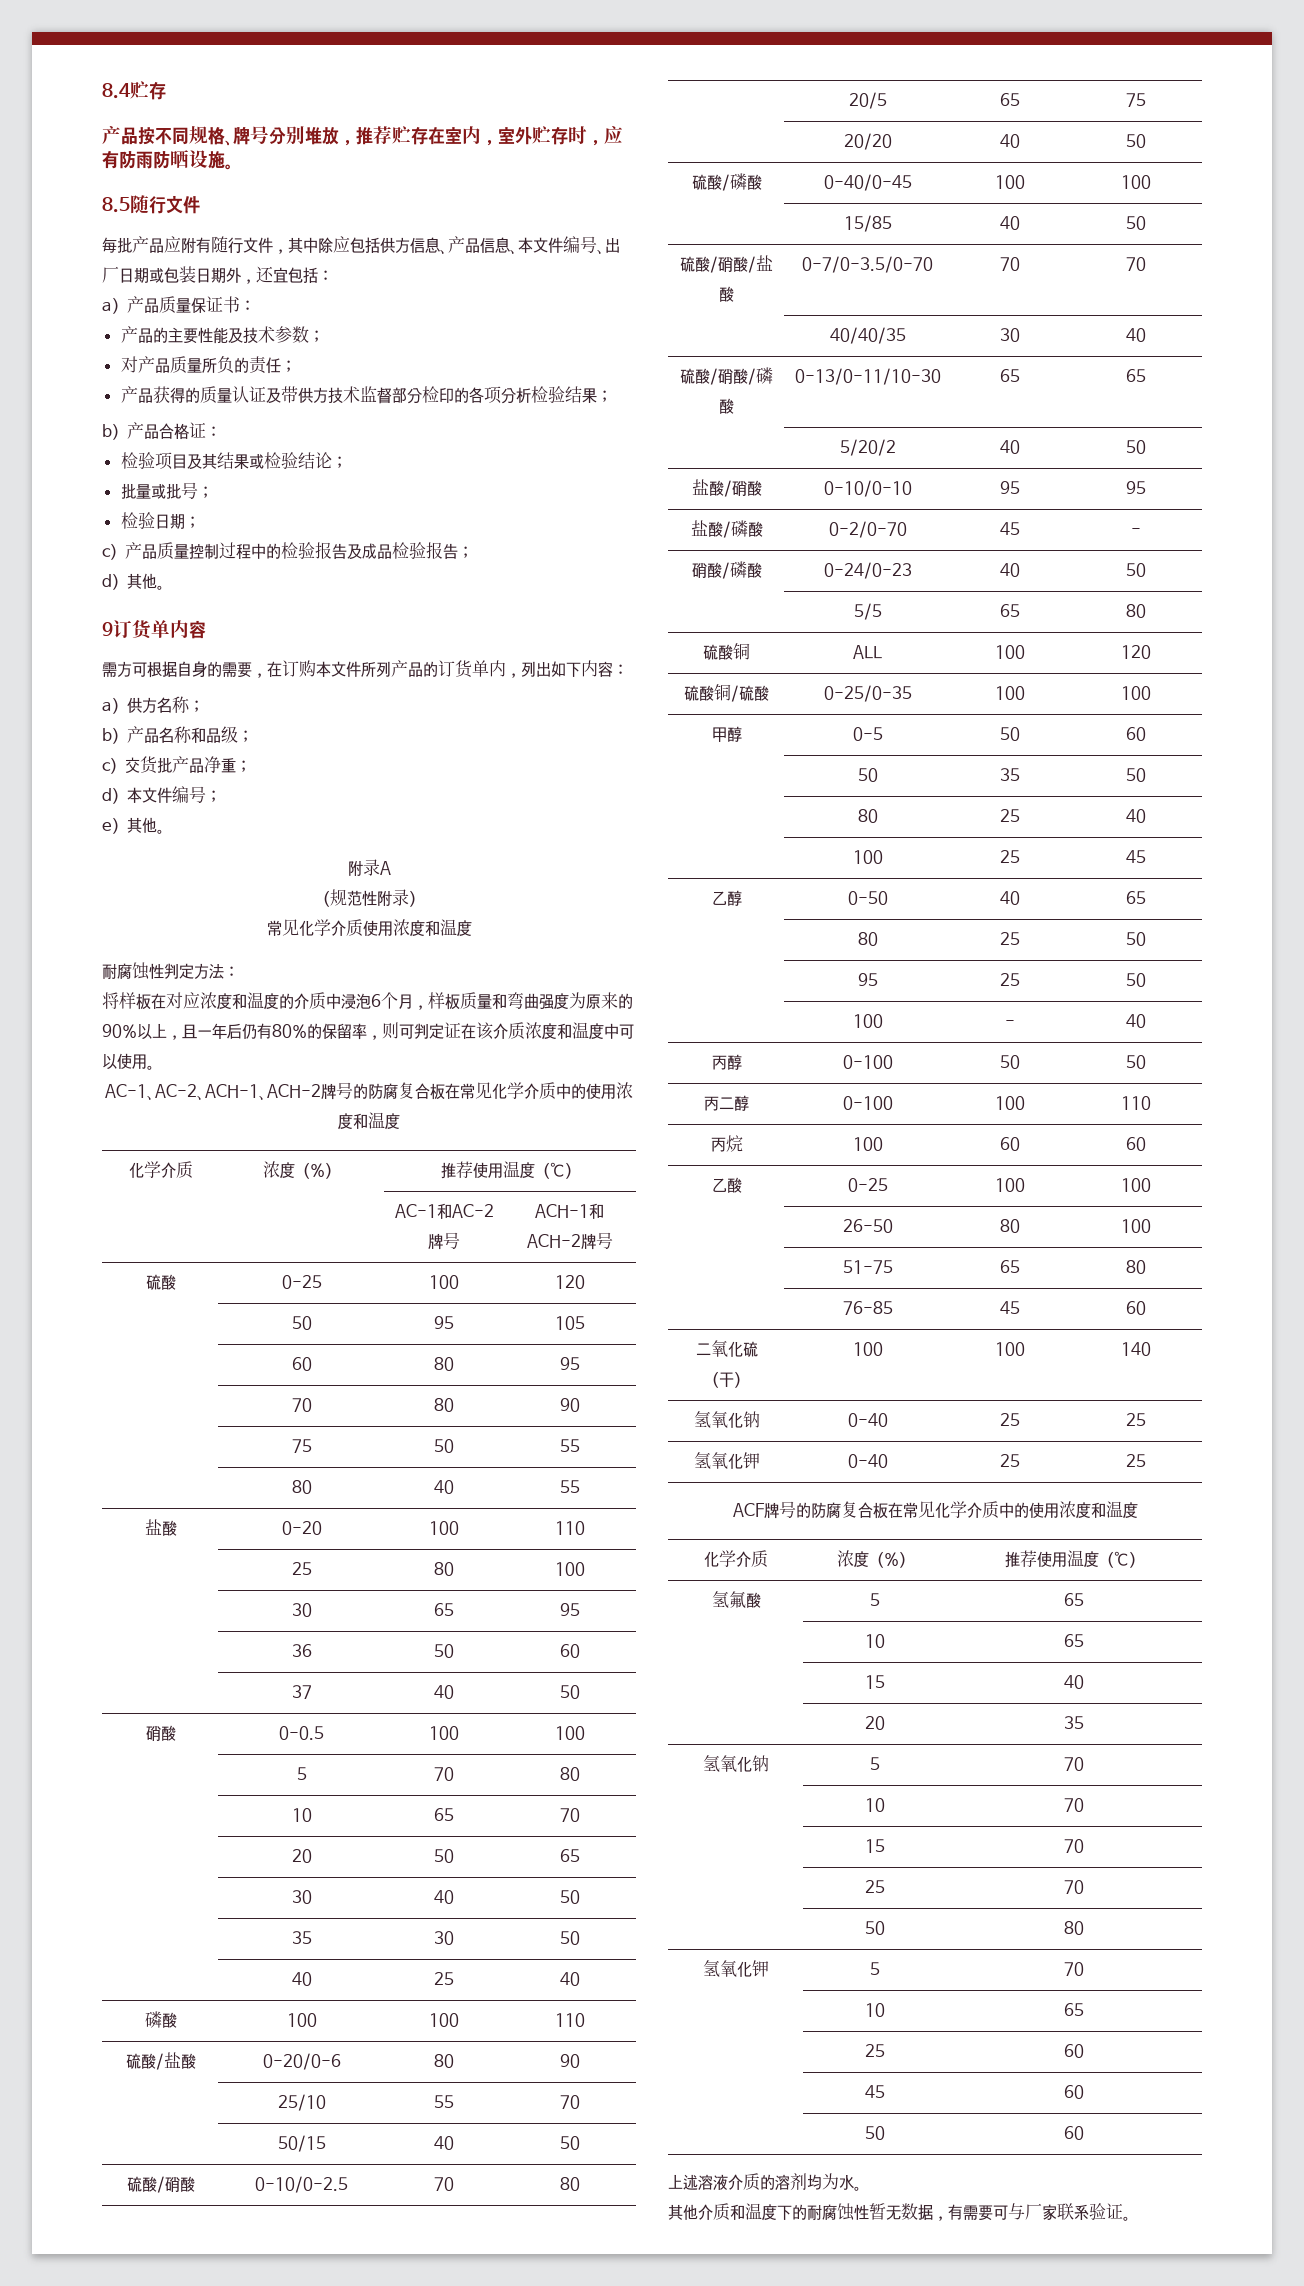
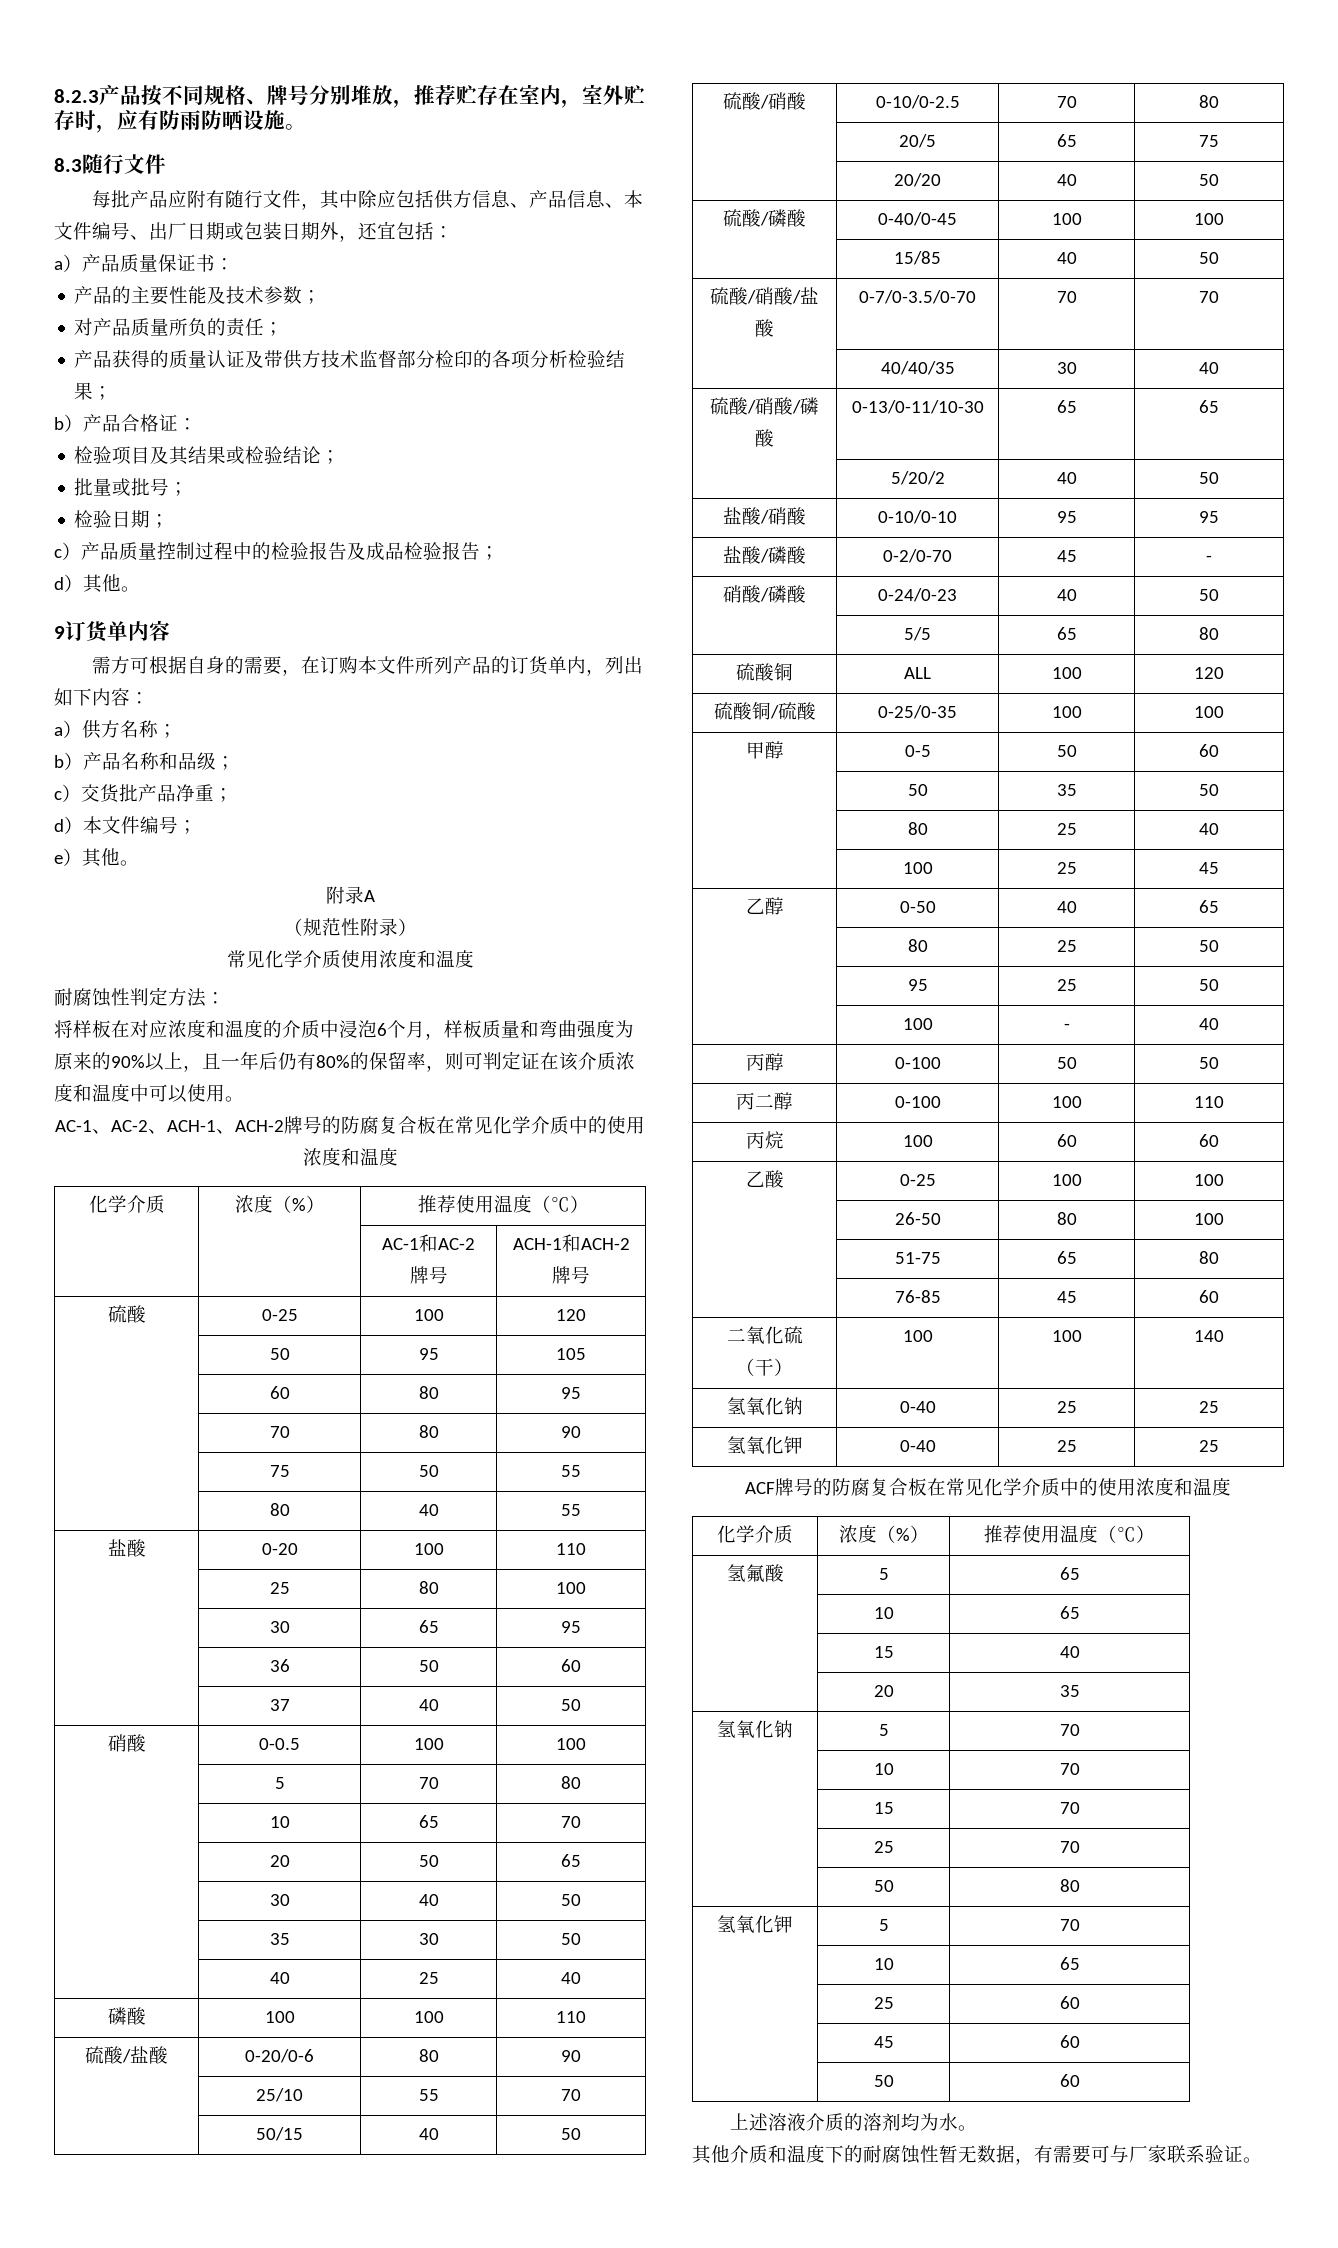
- 8.4贮存
- 产品按不同规格、牌号分别堆放，推荐贮存在室内，室外贮存时，应有防雨防晒设施。
+ 8.2.3产品按不同规格、牌号分别堆放，推荐贮存在室内，室外贮存时，应有防雨防晒设施。
- 8.5随行文件
+ 8.3随行文件

